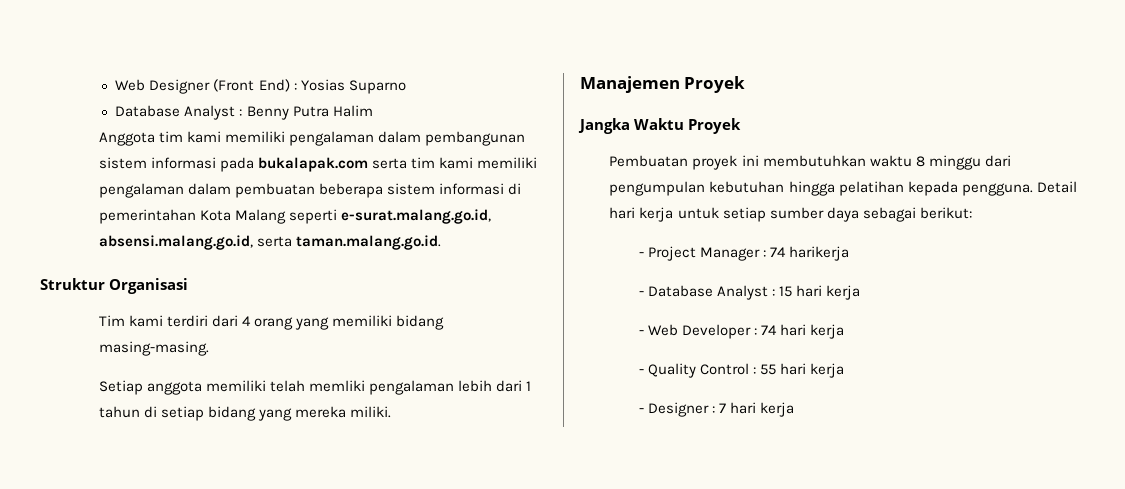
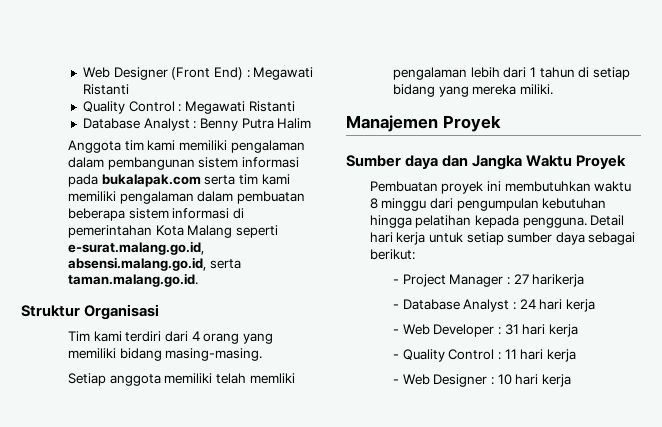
- Web Designer (Front End) : Yosias Suparno
+ Web Designer (Front End) : Megawati Ristanti
+ Quality Control : Megawati Ristanti
- Jangka Waktu Proyek
+ Sumber daya dan Jangka Waktu Proyek
- - Project Manager : 74 harikerja
+ - Project Manager : 27 harikerja
- - Database Analyst : 15 hari kerja
+ - Database Analyst : 24 hari kerja
- - Web Developer : 74 hari kerja
+ - Web Developer : 31 hari kerja
- - Quality Control : 55 hari kerja
- - Designer : 7 hari kerja
+ - Quality Control : 11 hari kerja
+ - Web Designer : 10 hari kerja

